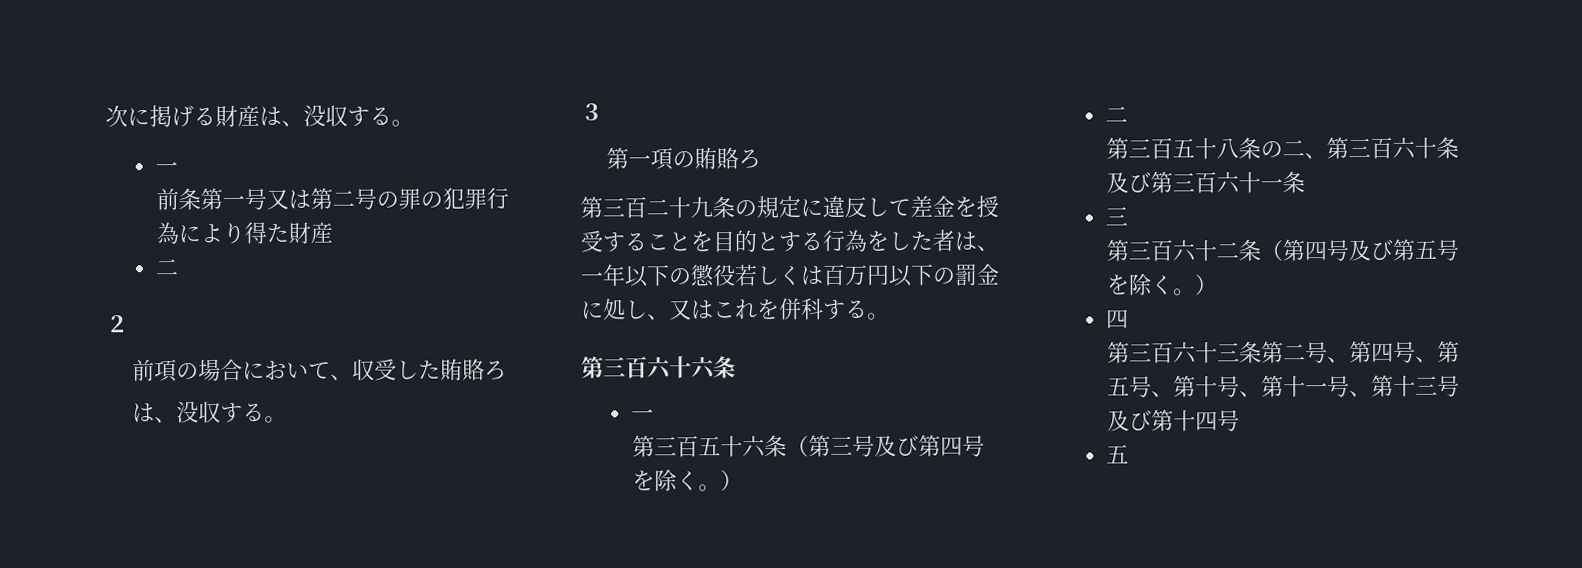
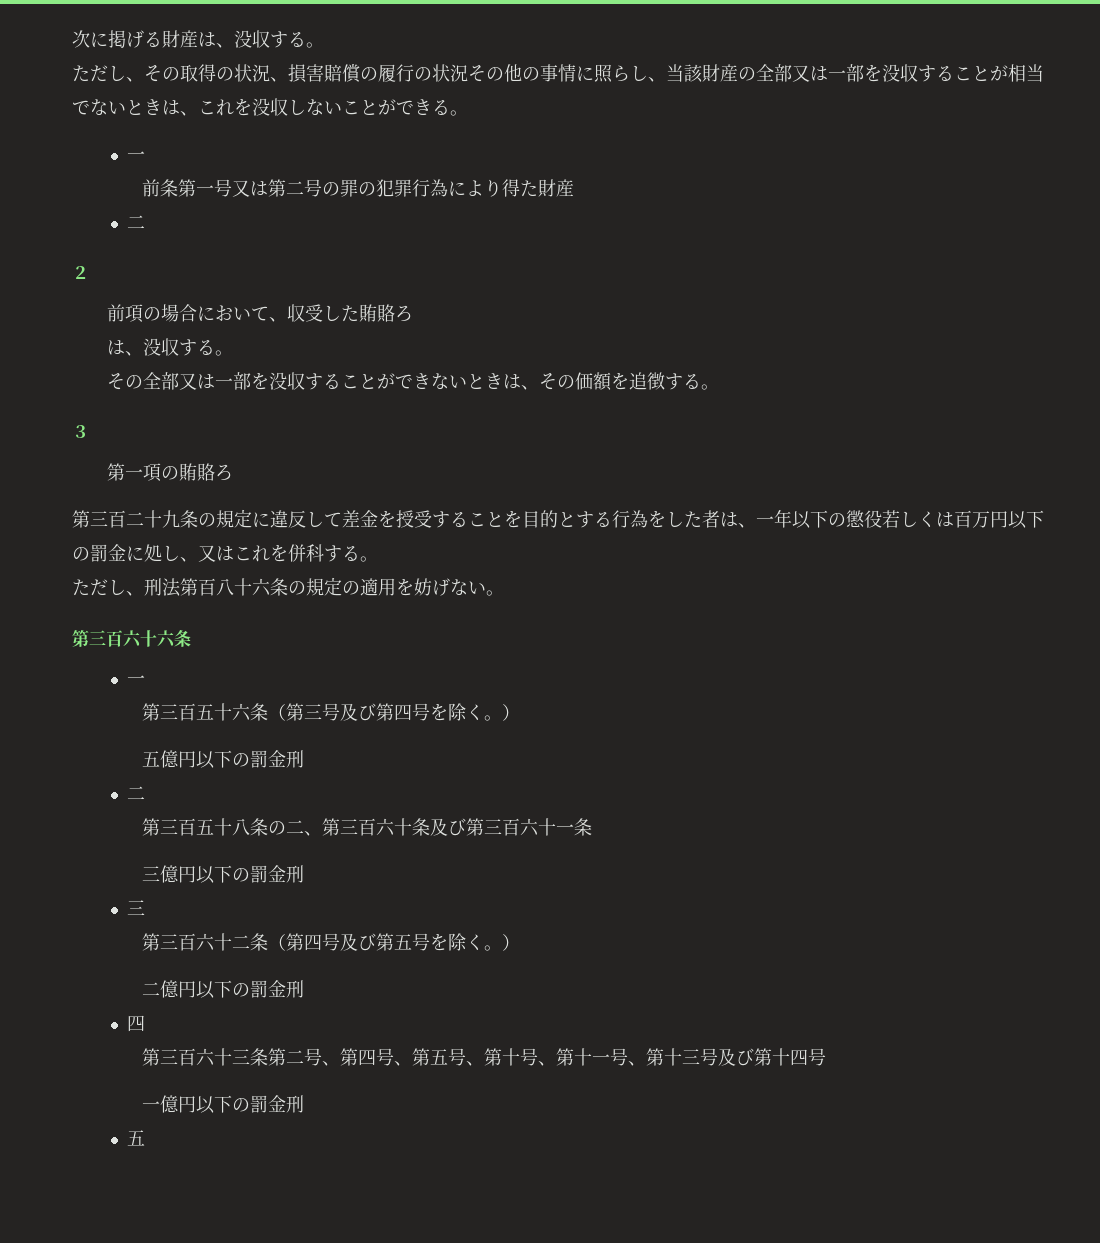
+ ただし、その取得の状況、損害賠償の履行の状況その他の事情に照らし、当該財産の全部又は一部を没収することが相当でないときは、これを没収しないことができる。
+ その全部又は一部を没収することができないときは、その価額を追徴する。
+ ただし、刑法第百八十六条の規定の適用を妨げない。
+ 五億円以下の罰金刑
+ 三億円以下の罰金刑
+ 二億円以下の罰金刑
+ 一億円以下の罰金刑

